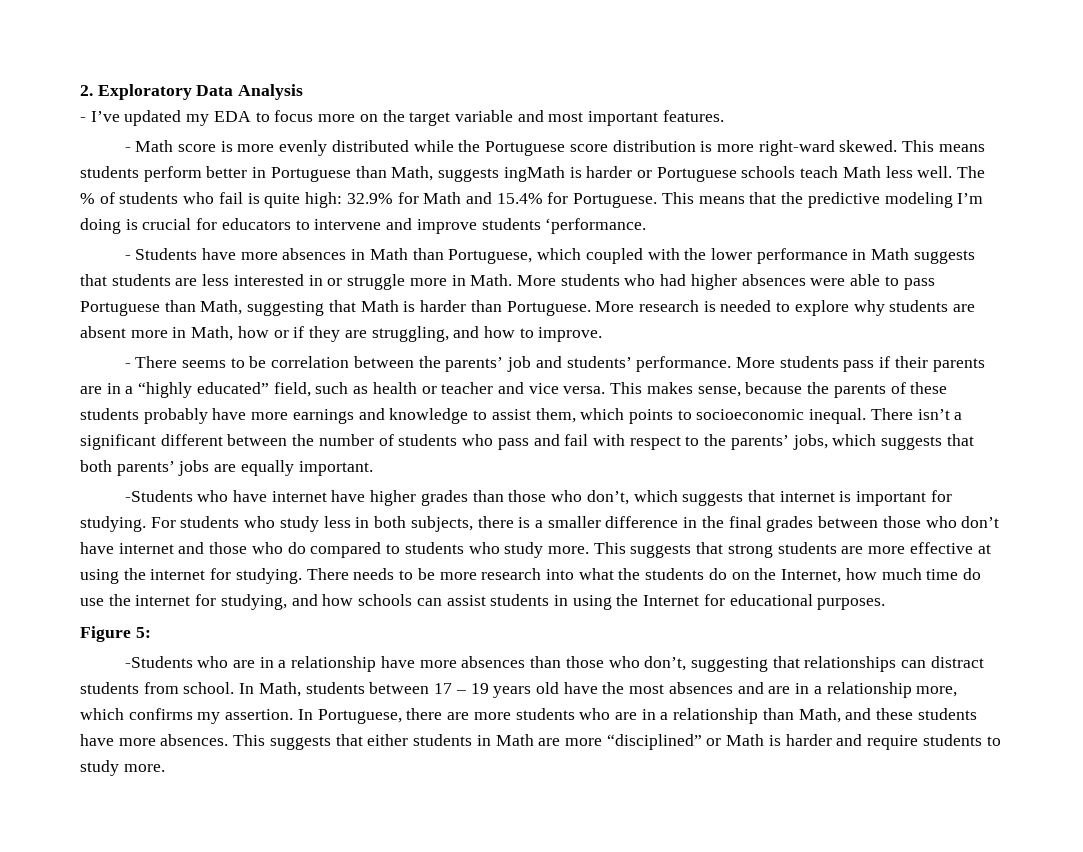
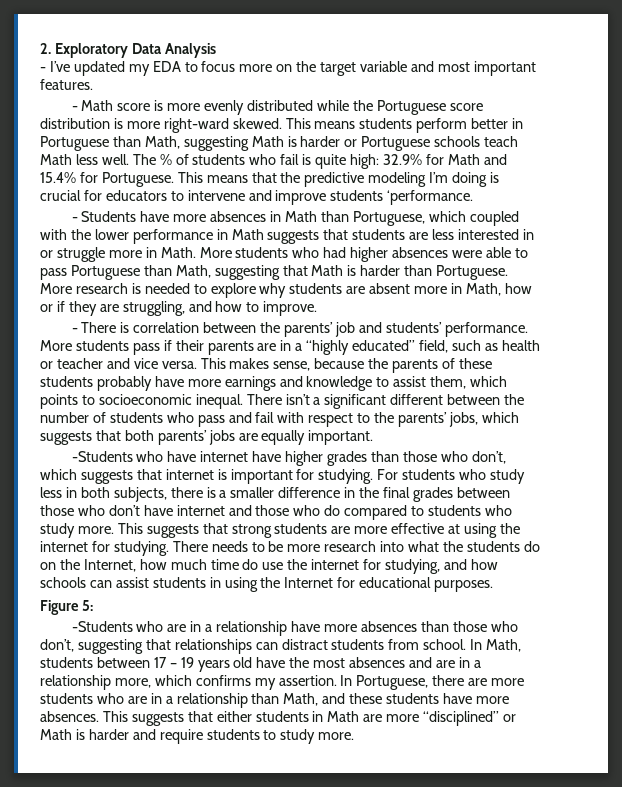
- This means students perform better in Portuguese than Math, suggests ingMath is harder or Portuguese schools teach Math less well.
+ This means students perform better in Portuguese than Math, suggesting Math is harder or Portuguese schools teach Math less well.
- - There seems to be correlation between the parents’ job and students’ performance.
+ - There is correlation between the parents’ job and students’ performance.

